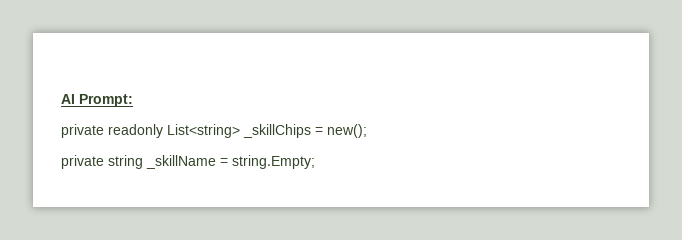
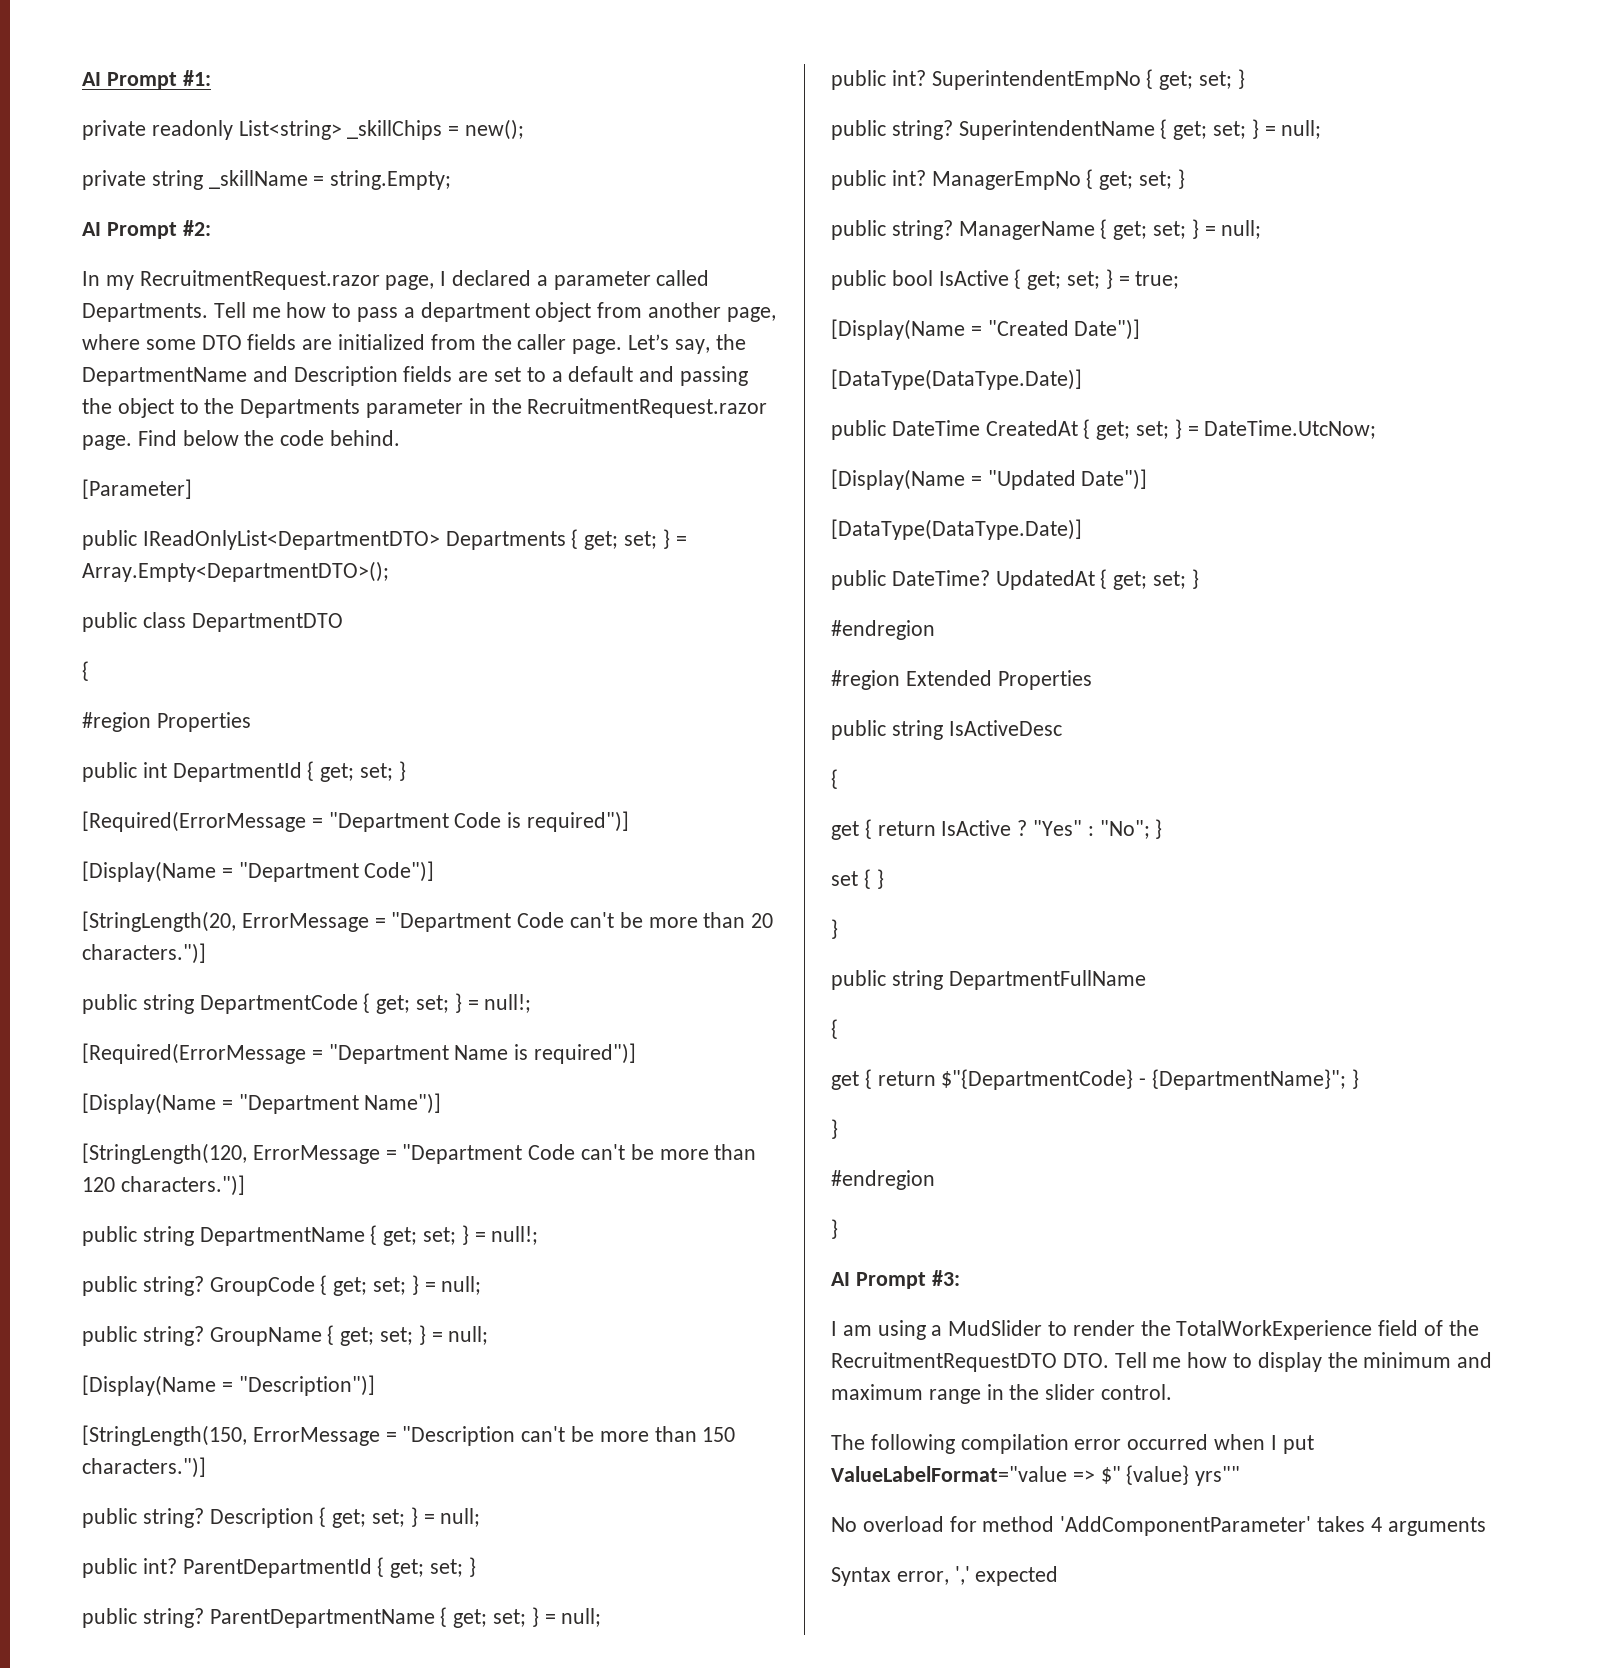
- AI Prompt:
+ AI Prompt #1:
+ AI Prompt #2:
+ In my RecruitmentRequest.razor page, I declared a parameter called Departments. Tell me how to pass a department object from another page, where some DTO fields are initialized from the caller page. Let’s say, the DepartmentName and Description fields are set to a default and passing the object to the Departments parameter in the RecruitmentRequest.razor page. Find below the code behind.
+ [Parameter]
+ public IReadOnlyList<DepartmentDTO> Departments { get; set; } = Array.Empty<DepartmentDTO>();
+ public class DepartmentDTO
+ {
+ #region Properties
+ public int DepartmentId { get; set; }
+ [Required(ErrorMessage = "Department Code is required")]
+ [Display(Name = "Department Code")]
+ [StringLength(20, ErrorMessage = "Department Code can't be more than 20 characters.")]
+ public string DepartmentCode { get; set; } = null!;
+ [Required(ErrorMessage = "Department Name is required")]
+ [Display(Name = "Department Name")]
+ [StringLength(120, ErrorMessage = "Department Code can't be more than 120 characters.")]
+ public string DepartmentName { get; set; } = null!;
+ public string? GroupCode { get; set; } = null;
+ public string? GroupName { get; set; } = null;
+ [Display(Name = "Description")]
+ [StringLength(150, ErrorMessage = "Description can't be more than 150 characters.")]
+ public string? Description { get; set; } = null;
+ public int? ParentDepartmentId { get; set; }
+ public string? ParentDepartmentName { get; set; } = null;
+ public int? SuperintendentEmpNo { get; set; }
+ public string? SuperintendentName { get; set; } = null;
+ public int? ManagerEmpNo { get; set; }
+ public string? ManagerName { get; set; } = null;
+ public bool IsActive { get; set; } = true;
+ [Display(Name = "Created Date")]
+ [DataType(DataType.Date)]
+ public DateTime CreatedAt { get; set; } = DateTime.UtcNow;
+ [Display(Name = "Updated Date")]
+ [DataType(DataType.Date)]
+ public DateTime? UpdatedAt { get; set; }
+ #endregion
+ #region Extended Properties
+ public string IsActiveDesc
+ {
+ get { return IsActive ? "Yes" : "No"; }
+ set { }
+ }
+ public string DepartmentFullName
+ {
+ get { return $"{DepartmentCode} - {DepartmentName}"; }
+ }
+ #endregion
+ }
+ AI Prompt #3:
+ I am using a MudSlider to render the TotalWorkExperience field of the RecruitmentRequestDTO DTO. Tell me how to display the minimum and maximum range in the slider control.
+ The following compilation error occurred when I put ValueLabelFormat="value => $" {value} yrs""
+ No overload for method 'AddComponentParameter' takes 4 arguments
+ Syntax error, ',' expected

